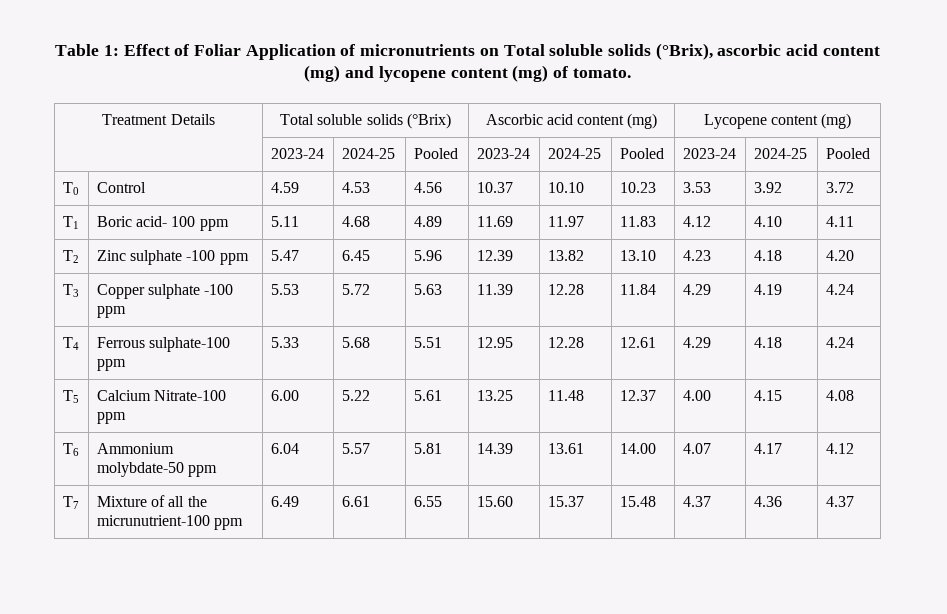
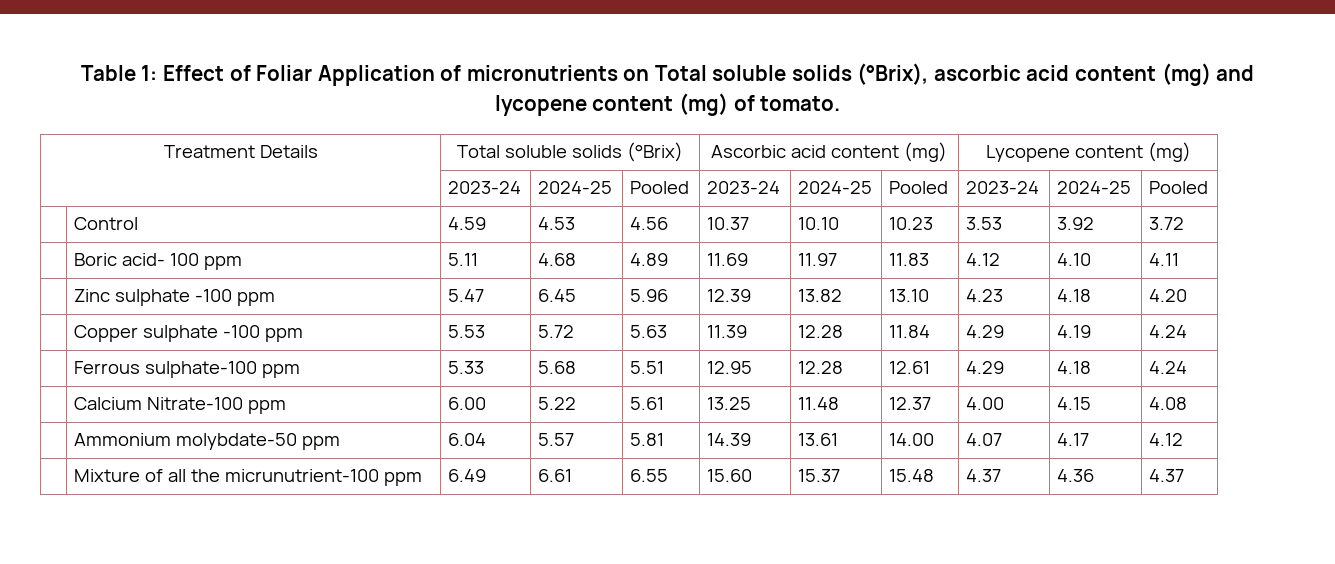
- T0 | Control | 4.59 | 4.53 | 4.56 | 10.37 | 10.10 | 10.23 | 3.53 | 3.92 | 3.72
+ | Control | 4.59 | 4.53 | 4.56 | 10.37 | 10.10 | 10.23 | 3.53 | 3.92 | 3.72
- T1 | Boric acid- 100 ppm | 5.11 | 4.68 | 4.89 | 11.69 | 11.97 | 11.83 | 4.12 | 4.10 | 4.11
+ | Boric acid- 100 ppm | 5.11 | 4.68 | 4.89 | 11.69 | 11.97 | 11.83 | 4.12 | 4.10 | 4.11
- T2 | Zinc sulphate -100 ppm | 5.47 | 6.45 | 5.96 | 12.39 | 13.82 | 13.10 | 4.23 | 4.18 | 4.20
+ | Zinc sulphate -100 ppm | 5.47 | 6.45 | 5.96 | 12.39 | 13.82 | 13.10 | 4.23 | 4.18 | 4.20
- T3 | Copper sulphate -100 ppm | 5.53 | 5.72 | 5.63 | 11.39 | 12.28 | 11.84 | 4.29 | 4.19 | 4.24
+ | Copper sulphate -100 ppm | 5.53 | 5.72 | 5.63 | 11.39 | 12.28 | 11.84 | 4.29 | 4.19 | 4.24
- T4 | Ferrous sulphate-100 ppm | 5.33 | 5.68 | 5.51 | 12.95 | 12.28 | 12.61 | 4.29 | 4.18 | 4.24
+ | Ferrous sulphate-100 ppm | 5.33 | 5.68 | 5.51 | 12.95 | 12.28 | 12.61 | 4.29 | 4.18 | 4.24
- T5 | Calcium Nitrate-100 ppm | 6.00 | 5.22 | 5.61 | 13.25 | 11.48 | 12.37 | 4.00 | 4.15 | 4.08
+ | Calcium Nitrate-100 ppm | 6.00 | 5.22 | 5.61 | 13.25 | 11.48 | 12.37 | 4.00 | 4.15 | 4.08
- T6 | Ammonium molybdate-50 ppm | 6.04 | 5.57 | 5.81 | 14.39 | 13.61 | 14.00 | 4.07 | 4.17 | 4.12
+ | Ammonium molybdate-50 ppm | 6.04 | 5.57 | 5.81 | 14.39 | 13.61 | 14.00 | 4.07 | 4.17 | 4.12
- T7 | Mixture of all the micrunutrient-100 ppm | 6.49 | 6.61 | 6.55 | 15.60 | 15.37 | 15.48 | 4.37 | 4.36 | 4.37
+ | Mixture of all the micrunutrient-100 ppm | 6.49 | 6.61 | 6.55 | 15.60 | 15.37 | 15.48 | 4.37 | 4.36 | 4.37

